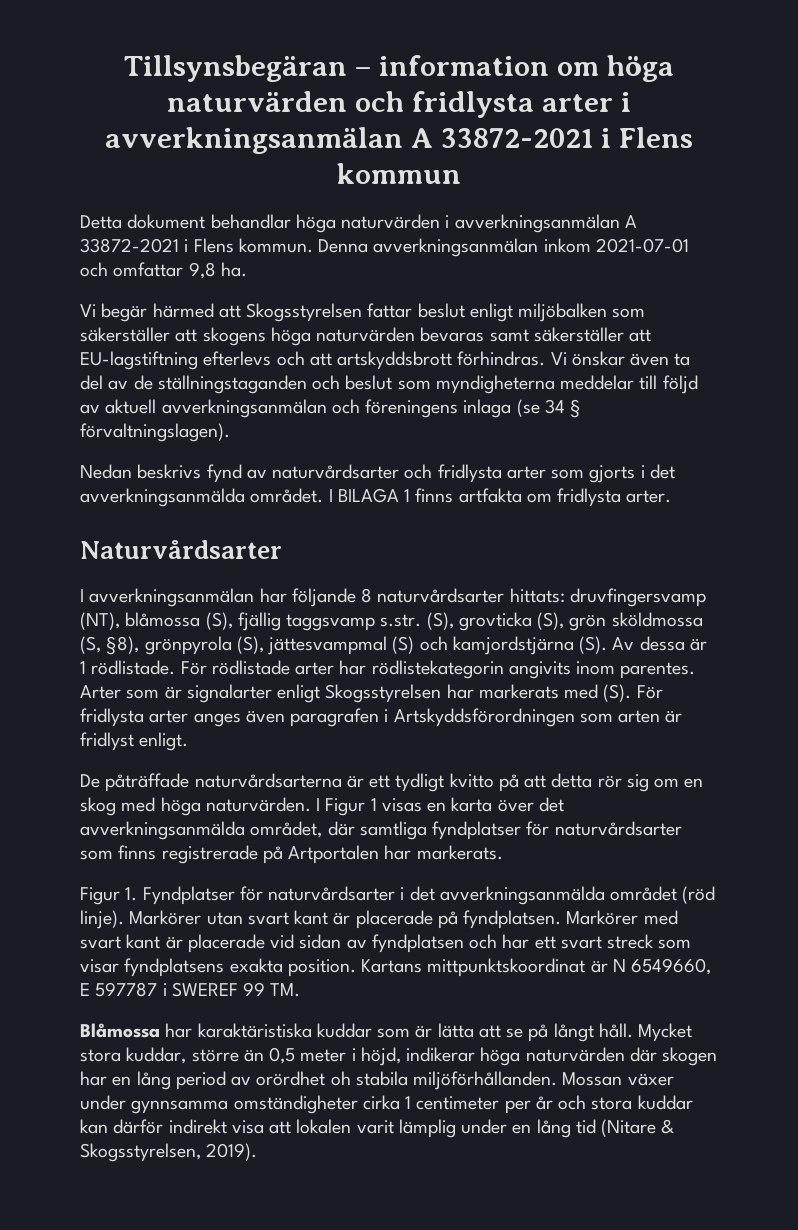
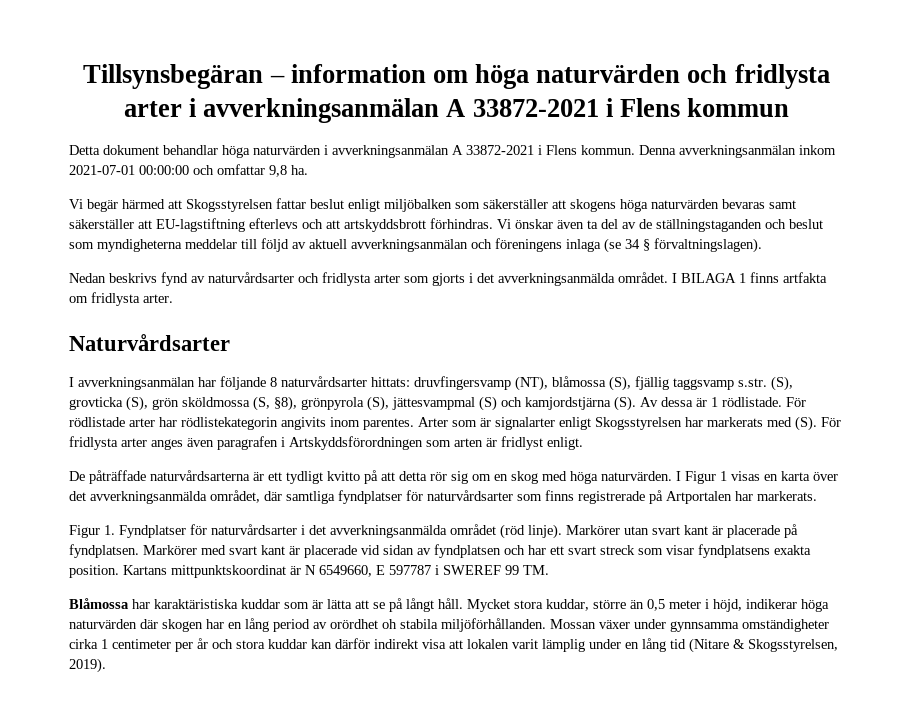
- Denna avverkningsanmälan inkom 2021-07-01 och omfattar 9,8 ha.
+ Denna avverkningsanmälan inkom 2021-07-01 00:00:00 och omfattar 9,8 ha.

